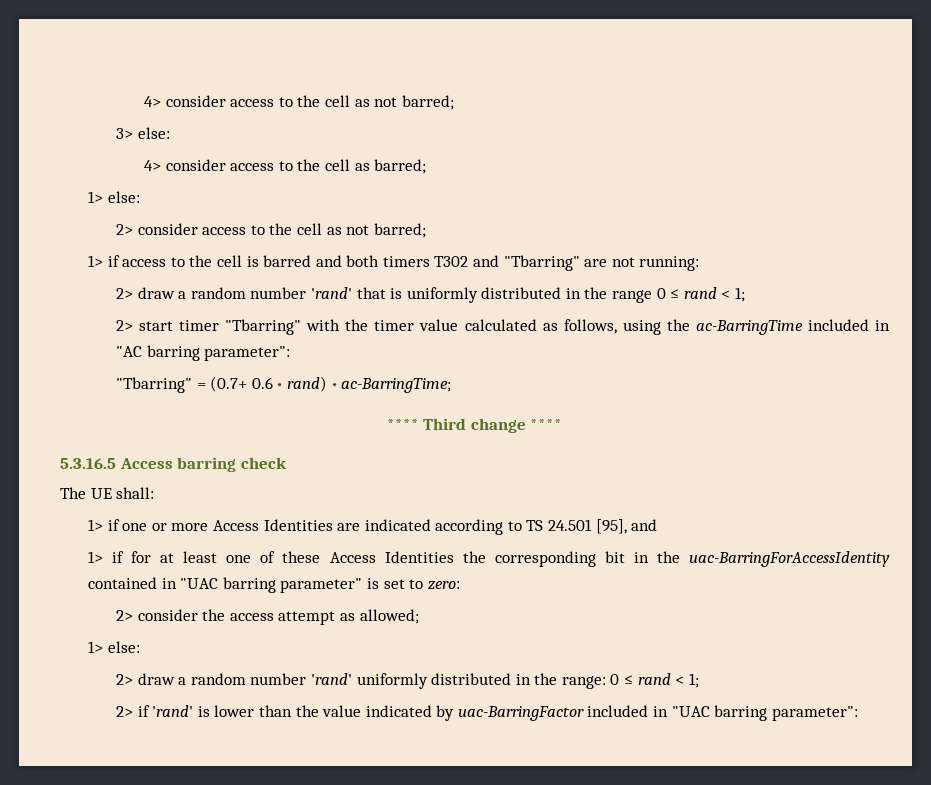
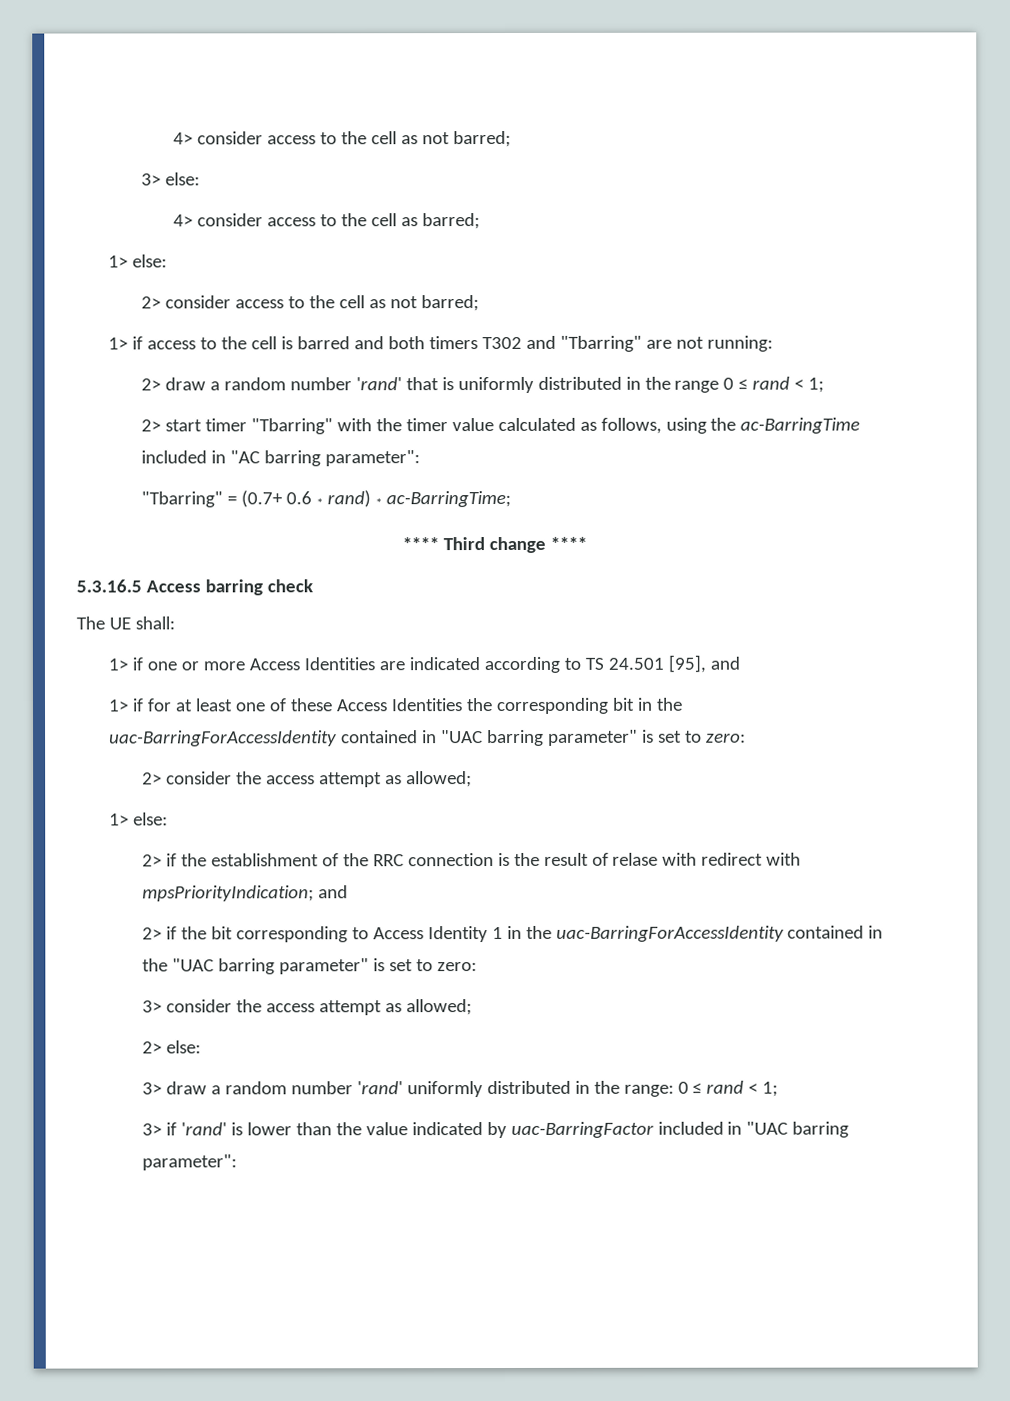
- 2> draw a random number 'rand' uniformly distributed in the range: 0 ≤ rand < 1;
+ 2> if the establishment of the RRC connection is the result of relase with redirect with mpsPriorityIndication; and
+ 2> if the bit corresponding to Access Identity 1 in the uac-BarringForAccessIdentity contained in the "UAC barring parameter" is set to zero:
+ 3> consider the access attempt as allowed;
+ 2> else:
+ 3> draw a random number 'rand' uniformly distributed in the range: 0 ≤ rand < 1;
- 2> if 'rand' is lower than the value indicated by uac-BarringFactor included in "UAC barring parameter":
+ 3> if 'rand' is lower than the value indicated by uac-BarringFactor included in "UAC barring parameter":

